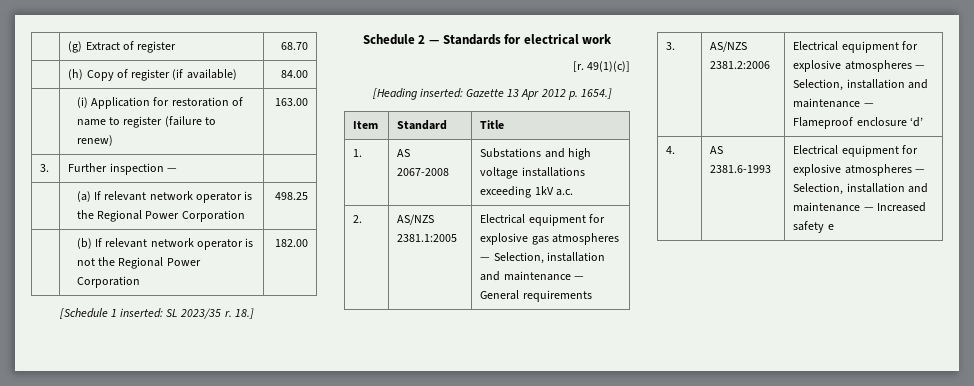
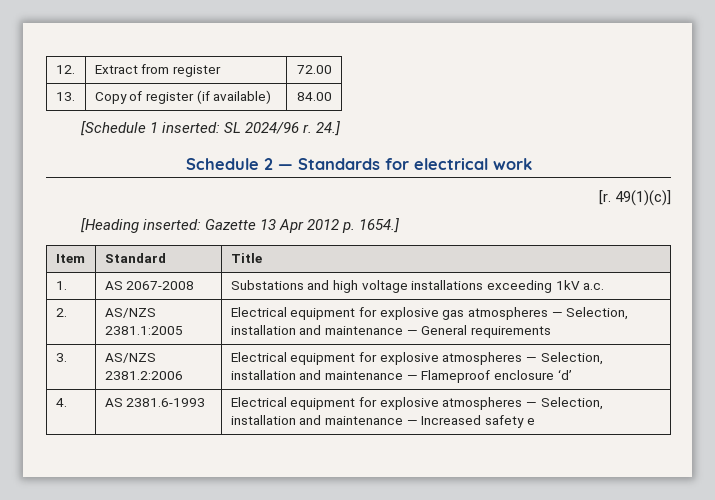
- | (g) Extract of register | 68.70
- | (h) Copy of register (if available) | 84.00
+ 12. | Extract from register | 72.00
+ 13. | Copy of register (if available) | 84.00
- | (i) Application for restoration of name to register (failure to renew) | 163.00
- 3. | Further inspection — |
- | (a) If relevant network operator is the Regional Power Corporation | 498.25
- | (b) If relevant network operator is not the Regional Power Corporation | 182.00
- [Schedule 1 inserted: SL 2023/35 r. 18.]
+ [Schedule 1 inserted: SL 2024/96 r. 24.]

